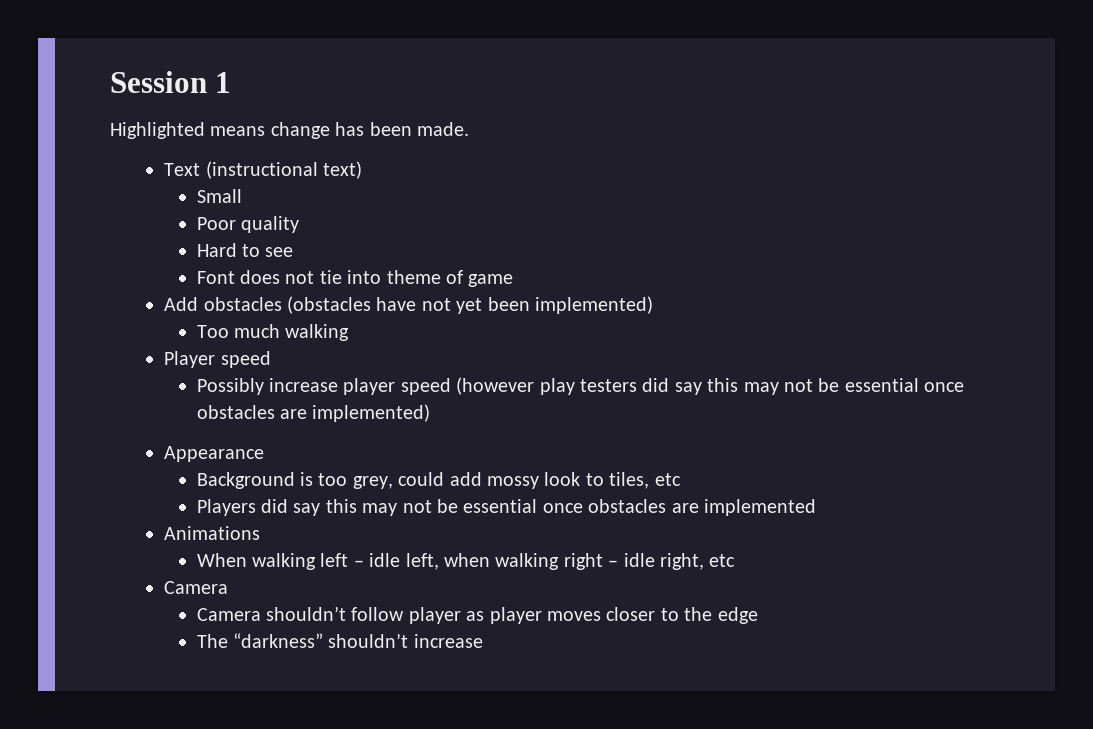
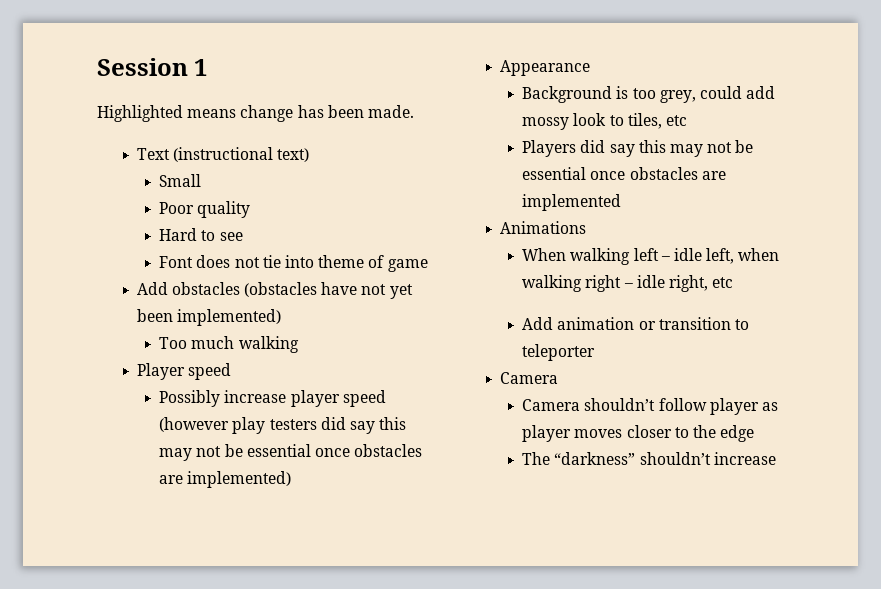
+ Add animation or transition to teleporter

